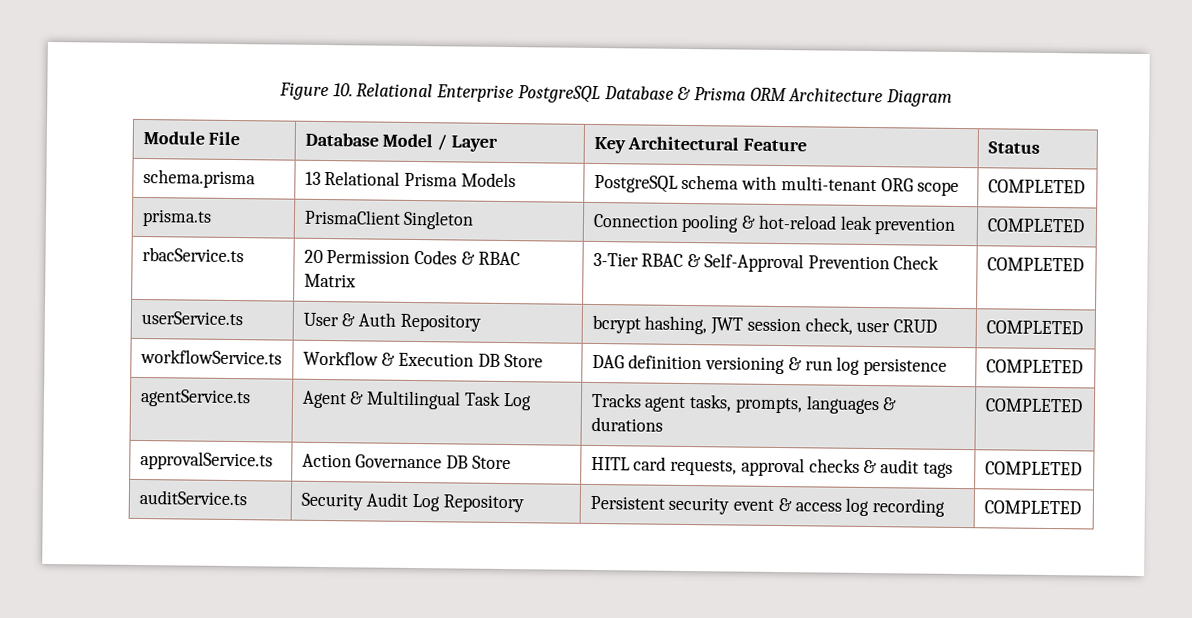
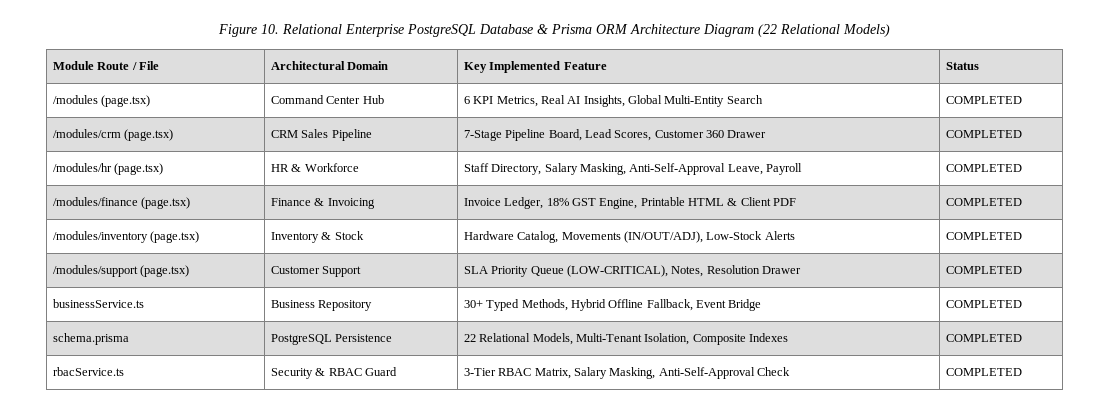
- Figure 10. Relational Enterprise PostgreSQL Database & Prisma ORM Architecture Diagram
+ Figure 10. Relational Enterprise PostgreSQL Database & Prisma ORM Architecture Diagram (22 Relational Models)
- Module File | Database Model / Layer | Key Architectural Feature | Status
+ Module Route / File | Architectural Domain | Key Implemented Feature | Status
- schema.prisma | 13 Relational Prisma Models | PostgreSQL schema with multi-tenant ORG scope | COMPLETED
- prisma.ts | PrismaClient Singleton | Connection pooling & hot-reload leak prevention | COMPLETED
+ /modules (page.tsx) | Command Center Hub | 6 KPI Metrics, Real AI Insights, Global Multi-Entity Search | COMPLETED
+ /modules/crm (page.tsx) | CRM Sales Pipeline | 7-Stage Pipeline Board, Lead Scores, Customer 360 Drawer | COMPLETED
+ /modules/hr (page.tsx) | HR & Workforce | Staff Directory, Salary Masking, Anti-Self-Approval Leave, Payroll | COMPLETED
+ /modules/finance (page.tsx) | Finance & Invoicing | Invoice Ledger, 18% GST Engine, Printable HTML & Client PDF | COMPLETED
+ /modules/inventory (page.tsx) | Inventory & Stock | Hardware Catalog, Movements (IN/OUT/ADJ), Low-Stock Alerts | COMPLETED
+ /modules/support (page.tsx) | Customer Support | SLA Priority Queue (LOW-CRITICAL), Notes, Resolution Drawer | COMPLETED
+ businessService.ts | Business Repository | 30+ Typed Methods, Hybrid Offline Fallback, Event Bridge | COMPLETED
+ schema.prisma | PostgreSQL Persistence | 22 Relational Models, Multi-Tenant Isolation, Composite Indexes | COMPLETED
- rbacService.ts | 20 Permission Codes & RBAC Matrix | 3-Tier RBAC & Self-Approval Prevention Check | COMPLETED
- userService.ts | User & Auth Repository | bcrypt hashing, JWT session check, user CRUD | COMPLETED
- workflowService.ts | Workflow & Execution DB Store | DAG definition versioning & run log persistence | COMPLETED
- agentService.ts | Agent & Multilingual Task Log | Tracks agent tasks, prompts, languages & durations | COMPLETED
- approvalService.ts | Action Governance DB Store | HITL card requests, approval checks & audit tags | COMPLETED
- auditService.ts | Security Audit Log Repository | Persistent security event & access log recording | COMPLETED
+ rbacService.ts | Security & RBAC Guard | 3-Tier RBAC Matrix, Salary Masking, Anti-Self-Approval Check | COMPLETED

